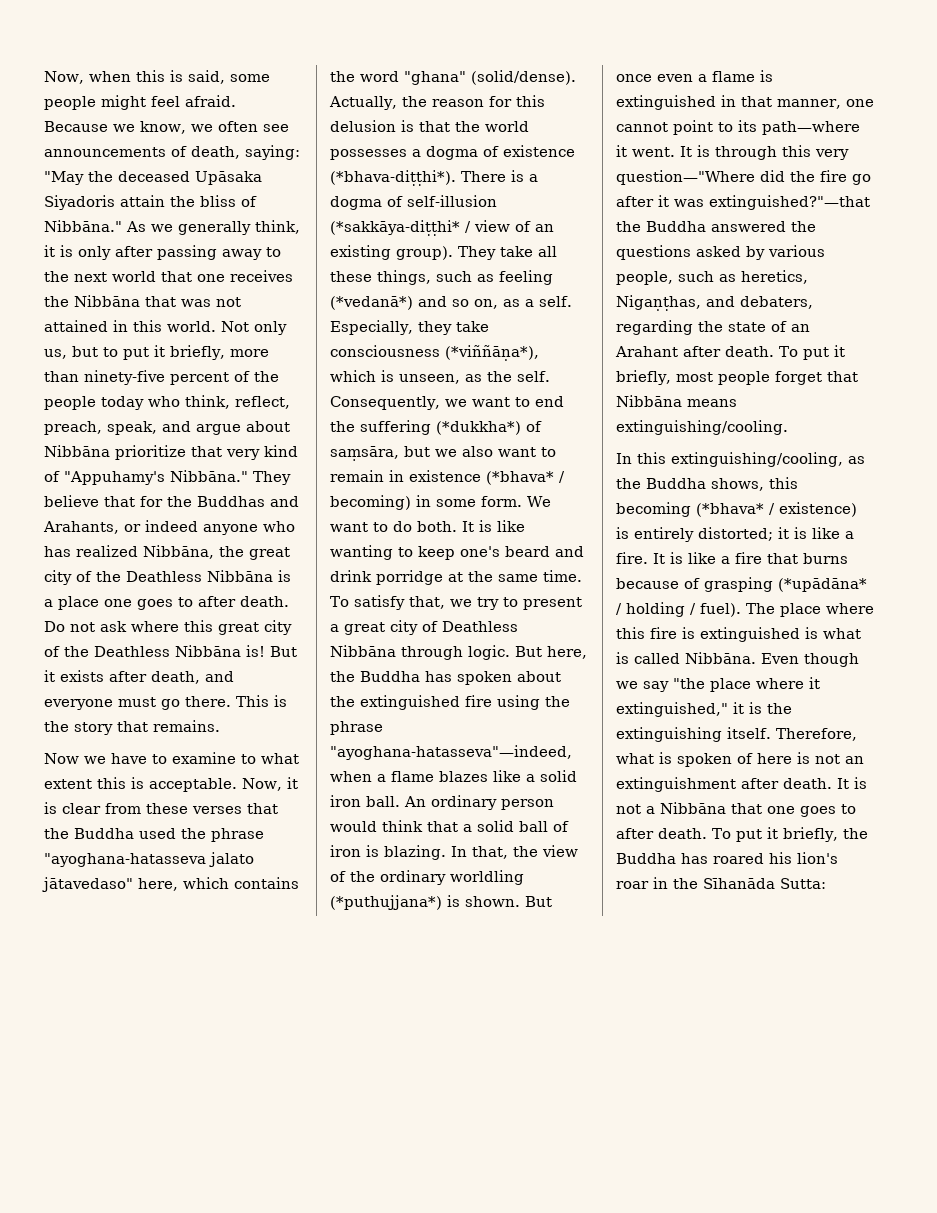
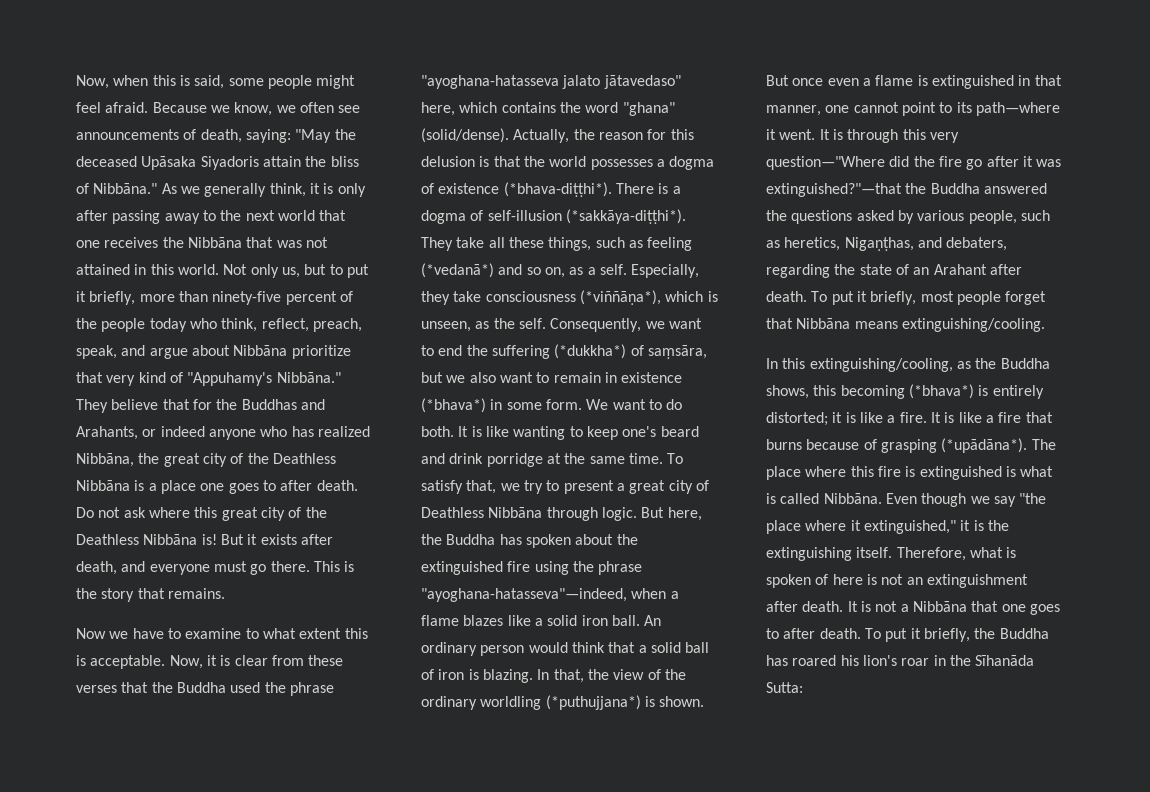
- There is a dogma of self-illusion (*sakkāya-diṭṭhi* / view of an existing group).
+ There is a dogma of self-illusion (*sakkāya-diṭṭhi*).
- Consequently, we want to end the suffering (*dukkha*) of saṃsāra, but we also want to remain in existence (*bhava* / becoming) in some form.
+ Consequently, we want to end the suffering (*dukkha*) of saṃsāra, but we also want to remain in existence (*bhava*) in some form.
- In this extinguishing/cooling, as the Buddha shows, this becoming (*bhava* / existence) is entirely distorted; it is like a fire.
+ In this extinguishing/cooling, as the Buddha shows, this becoming (*bhava*) is entirely distorted; it is like a fire.
- It is like a fire that burns because of grasping (*upādāna* / holding / fuel).
+ It is like a fire that burns because of grasping (*upādāna*).

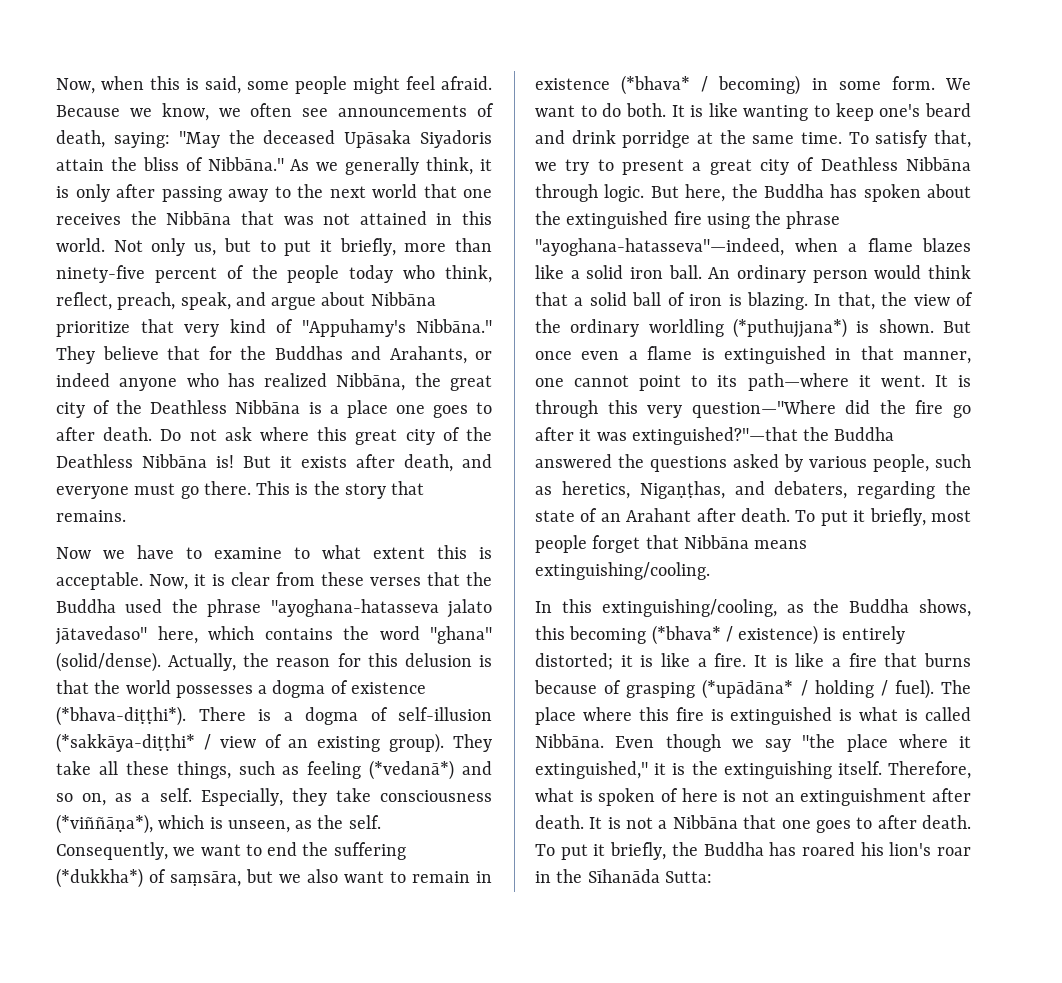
- There is a dogma of self-illusion (*sakkāya-diṭṭhi*).
+ There is a dogma of self-illusion (*sakkāya-diṭṭhi* / view of an existing group).
- Consequently, we want to end the suffering (*dukkha*) of saṃsāra, but we also want to remain in existence (*bhava*) in some form.
+ Consequently, we want to end the suffering (*dukkha*) of saṃsāra, but we also want to remain in existence (*bhava* / becoming) in some form.
- In this extinguishing/cooling, as the Buddha shows, this becoming (*bhava*) is entirely distorted; it is like a fire.
+ In this extinguishing/cooling, as the Buddha shows, this becoming (*bhava* / existence) is entirely distorted; it is like a fire.
- It is like a fire that burns because of grasping (*upādāna*).
+ It is like a fire that burns because of grasping (*upādāna* / holding / fuel).

